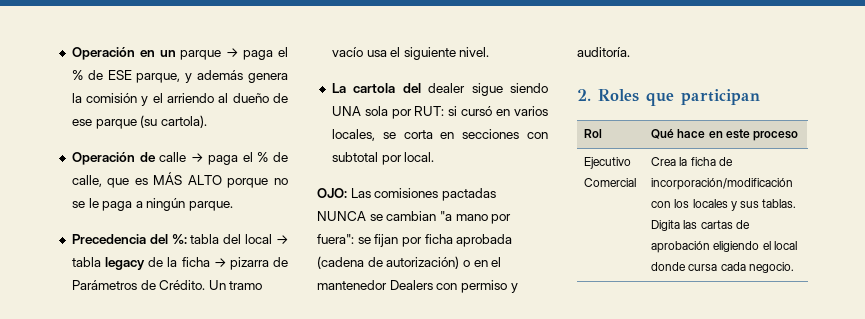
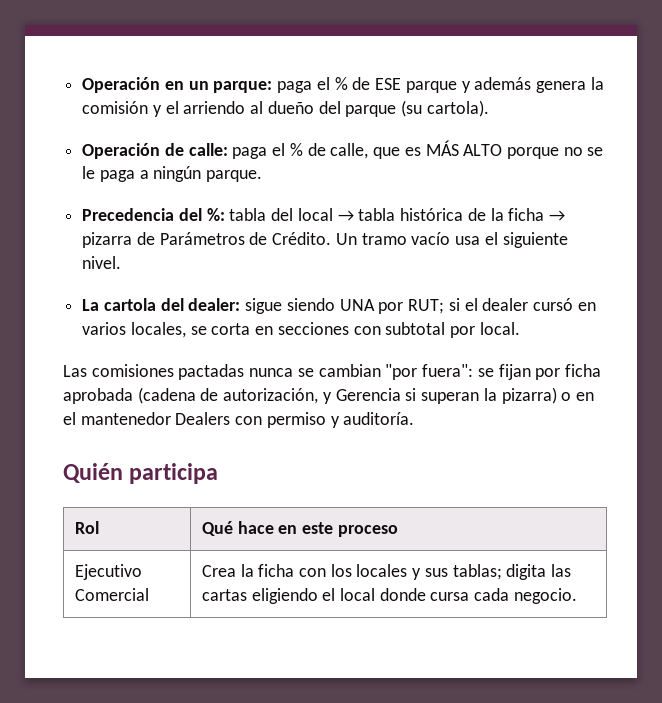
- Operación en un parque → paga el % de ESE parque, y además genera la comisión y el arriendo al dueño de ese parque (su cartola).
+ Operación en un parque: paga el % de ESE parque y además genera la comisión y el arriendo al dueño del parque (su cartola).
- Operación de calle → paga el % de calle, que es MÁS ALTO porque no se le paga a ningún parque.
+ Operación de calle: paga el % de calle, que es MÁS ALTO porque no se le paga a ningún parque.
- Precedencia del %: tabla del local → tabla legacy de la ficha → pizarra de Parámetros de Crédito.
+ Precedencia del %: tabla del local → tabla histórica de la ficha → pizarra de Parámetros de Crédito.
- La cartola del dealer sigue siendo UNA sola por RUT: si cursó en varios locales, se corta en secciones con subtotal por local.
+ La cartola del dealer: sigue siendo UNA por RUT; si el dealer cursó en varios locales, se corta en secciones con subtotal por local.
- OJO: Las comisiones pactadas NUNCA se cambian "a mano por fuera": se fijan por ficha aprobada (cadena de autorización) o en el mantenedor Dealers con permiso y auditoría.
+ Las comisiones pactadas nunca se cambian "por fuera": se fijan por ficha aprobada (cadena de autorización, y Gerencia si superan la pizarra) o en el mantenedor Dealers con permiso y auditoría.
- 2. Roles que participan
+ Quién participa
- Ejecutivo Comercial | Crea la ficha de incorporación/modificación con los locales y sus tablas. Digita las cartas de aprobación eligiendo el local donde cursa cada negocio.
+ Ejecutivo Comercial | Crea la ficha con los locales y sus tablas; digita las cartas eligiendo el local donde cursa cada negocio.

